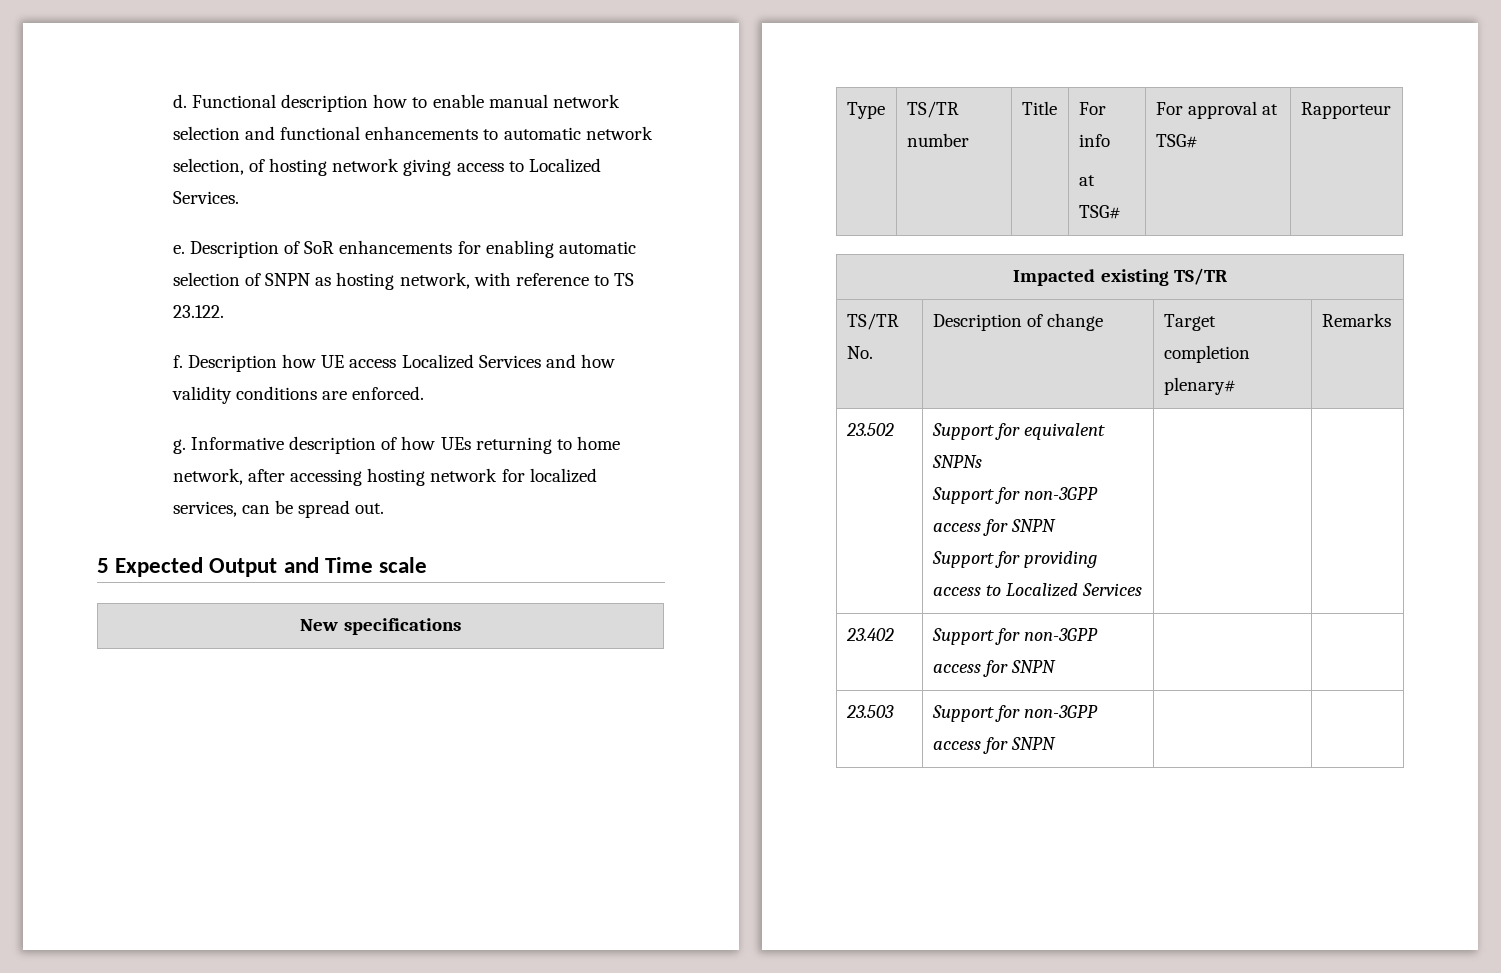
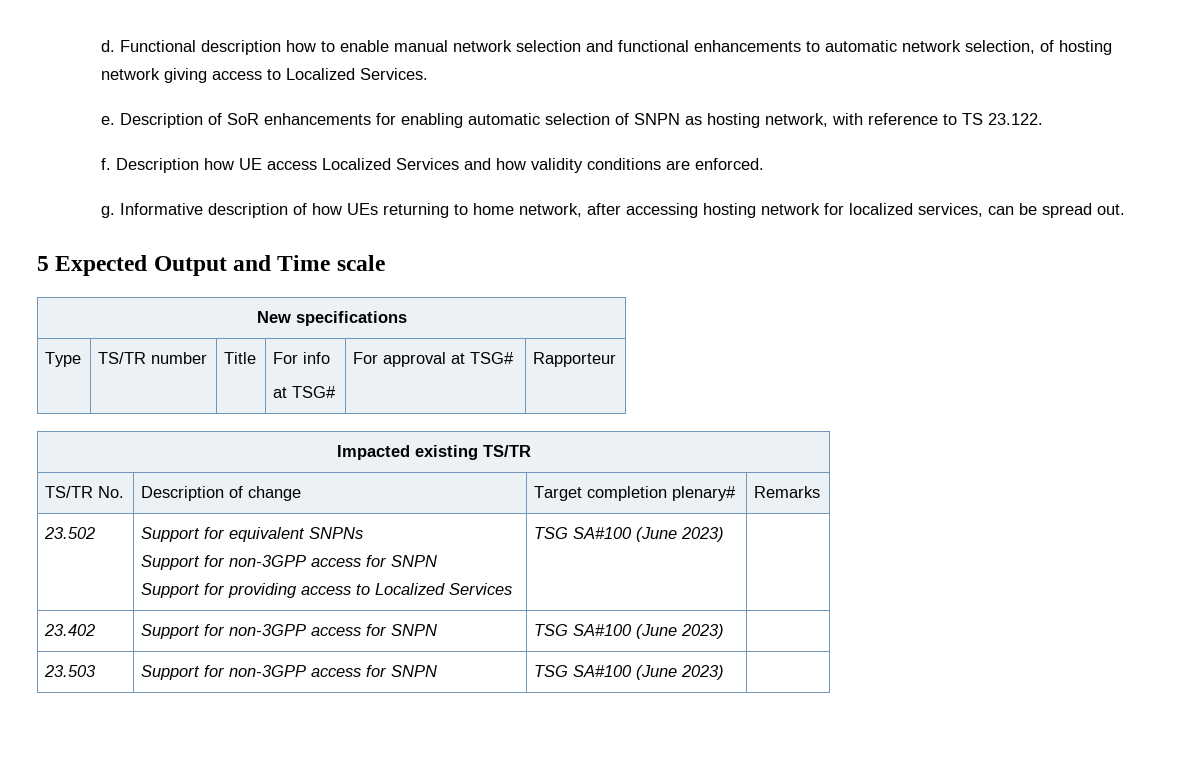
  23.502 | Support for equivalent SNPNs
  Support for non-3GPP access for SNPN
- Support for providing access to Localized Services | |
+ Support for providing access to Localized Services | TSG SA#100 (June 2023) |
- 23.402 | Support for non-3GPP access for SNPN | |
+ 23.402 | Support for non-3GPP access for SNPN | TSG SA#100 (June 2023) |
- 23.503 | Support for non-3GPP access for SNPN | |
+ 23.503 | Support for non-3GPP access for SNPN | TSG SA#100 (June 2023) |

